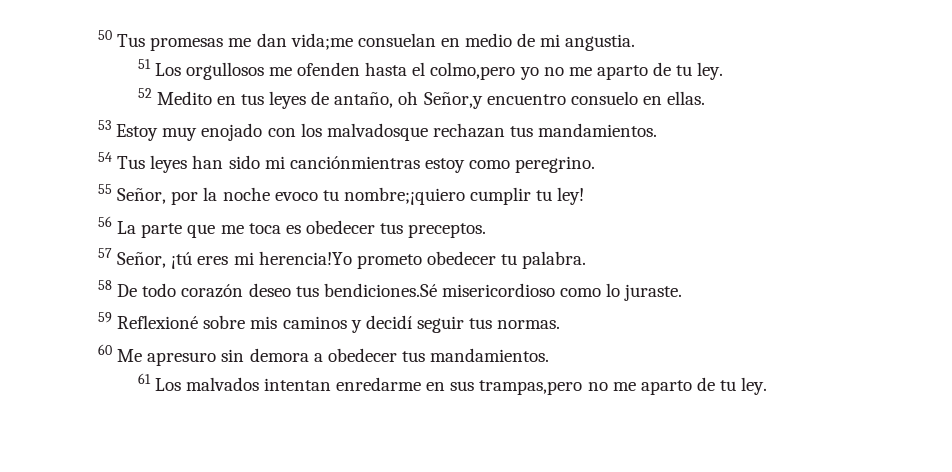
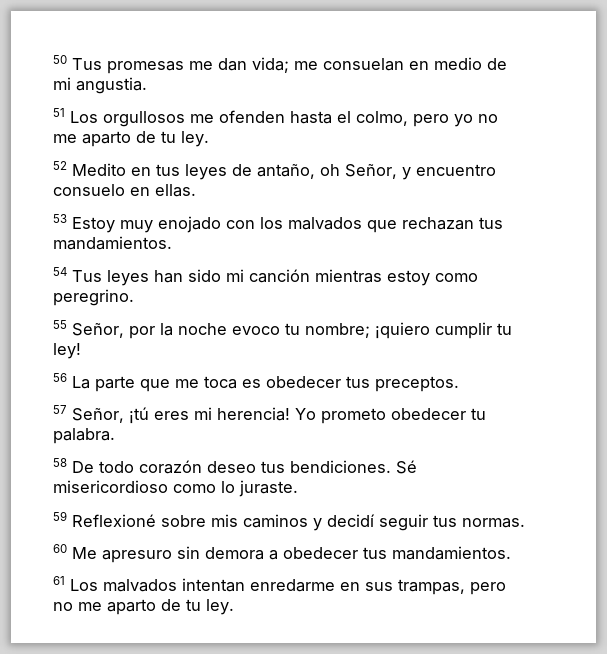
- 50 Tus promesas me dan vida;me consuelan en medio de mi angustia.
+ 50 Tus promesas me dan vida; me consuelan en medio de mi angustia.
- 51 Los orgullosos me ofenden hasta el colmo,pero yo no me aparto de tu ley.
+ 51 Los orgullosos me ofenden hasta el colmo, pero yo no me aparto de tu ley.
- 52 Medito en tus leyes de antaño, oh Señor,y encuentro consuelo en ellas.
+ 52 Medito en tus leyes de antaño, oh Señor, y encuentro consuelo en ellas.
- 53 Estoy muy enojado con los malvadosque rechazan tus mandamientos.
+ 53 Estoy muy enojado con los malvados que rechazan tus mandamientos.
- 54 Tus leyes han sido mi canciónmientras estoy como peregrino.
+ 54 Tus leyes han sido mi canción mientras estoy como peregrino.
- 55 Señor, por la noche evoco tu nombre;¡quiero cumplir tu ley!
+ 55 Señor, por la noche evoco tu nombre; ¡quiero cumplir tu ley!
- 57 Señor, ¡tú eres mi herencia!Yo prometo obedecer tu palabra.
+ 57 Señor, ¡tú eres mi herencia! Yo prometo obedecer tu palabra.
- 58 De todo corazón deseo tus bendiciones.Sé misericordioso como lo juraste.
+ 58 De todo corazón deseo tus bendiciones. Sé misericordioso como lo juraste.
- 61 Los malvados intentan enredarme en sus trampas,pero no me aparto de tu ley.
+ 61 Los malvados intentan enredarme en sus trampas, pero no me aparto de tu ley.

